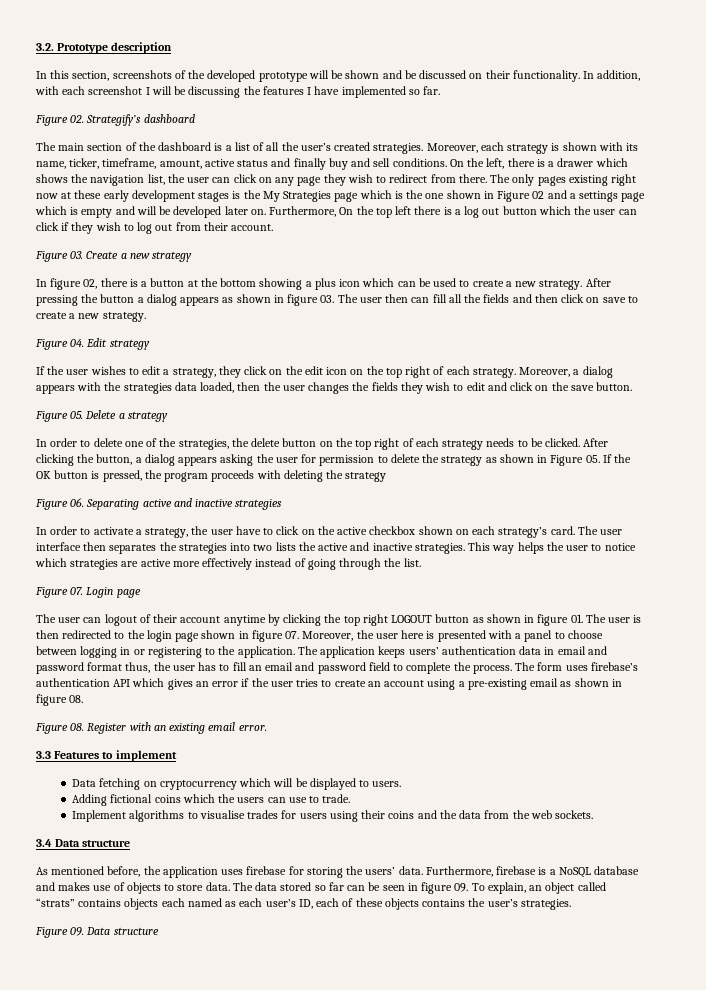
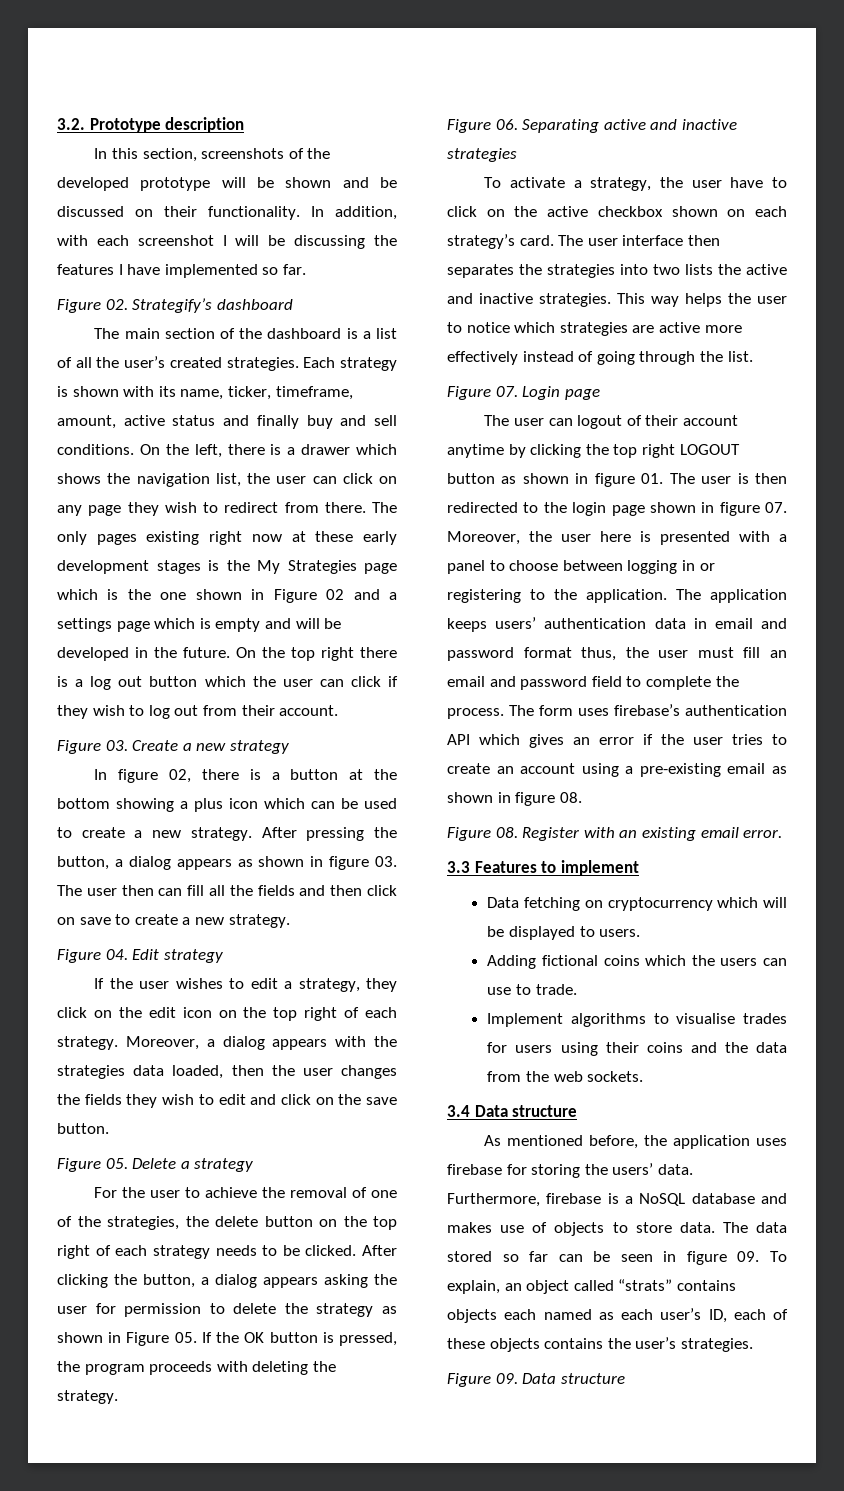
- Moreover, each strategy is shown with its name, ticker, timeframe, amount, active status and finally buy and sell conditions.
+ Each strategy is shown with its name, ticker, timeframe, amount, active status and finally buy and sell conditions.
- The only pages existing right now at these early development stages is the My Strategies page which is the one shown in Figure 02 and a settings page which is empty and will be developed later on. Furthermore, On the top left there is a log out button which the user can click if they wish to log out from their account.
+ The only pages existing right now at these early development stages is the My Strategies page which is the one shown in Figure 02 and a settings page which is empty and will be developed in the future. On the top right there is a log out button which the user can click if they wish to log out from their account.
- After pressing the button a dialog appears as shown in figure 03. The user then can fill all the fields and then click on save to create a new strategy.
+ After pressing the button, a dialog appears as shown in figure 03. The user then can fill all the fields and then click on save to create a new strategy.
- In order to delete one of the strategies, the delete button on the top right of each strategy needs to be clicked.
+ For the user to achieve the removal of one of the strategies, the delete button on the top right of each strategy needs to be clicked.
- After clicking the button, a dialog appears asking the user for permission to delete the strategy as shown in Figure 05. If the OK button is pressed, the program proceeds with deleting the strategy
+ After clicking the button, a dialog appears asking the user for permission to delete the strategy as shown in Figure 05. If the OK button is pressed, the program proceeds with deleting the strategy.
- In order to activate a strategy, the user have to click on the active checkbox shown on each strategy’s card.
+ To activate a strategy, the user have to click on the active checkbox shown on each strategy’s card.
- The application keeps users’ authentication data in email and password format thus, the user has to fill an email and password field to complete the process.
+ The application keeps users’ authentication data in email and password format thus, the user must fill an email and password field to complete the process.

